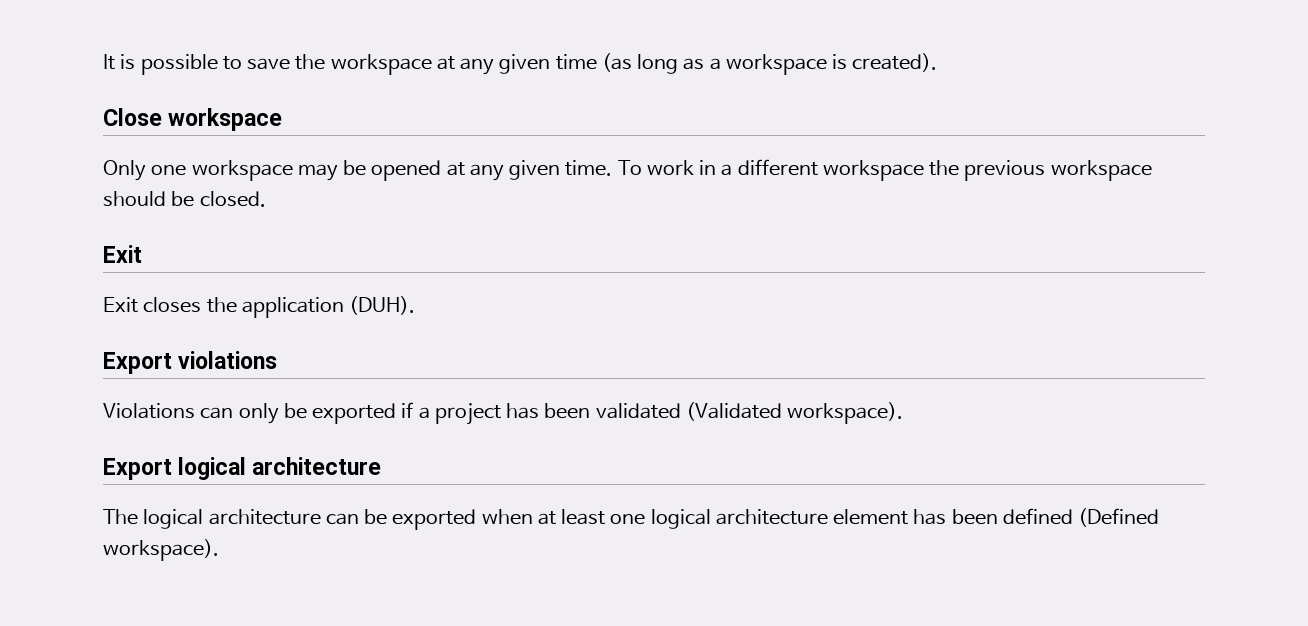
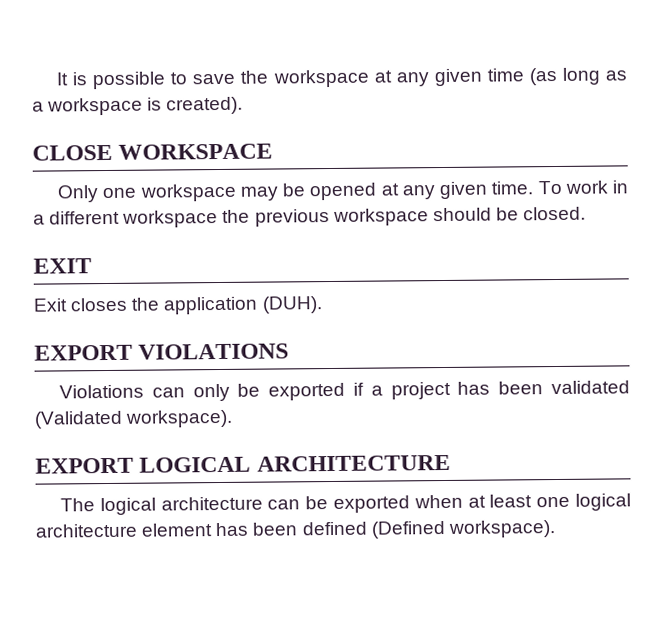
- Close workspace
+ CLOSE WORKSPACE
  To work in a different workspace the previous workspace should be closed.
- Exit
+ EXIT
- Export violations
+ EXPORT VIOLATIONS
- Export logical architecture
+ EXPORT LOGICAL ARCHITECTURE

